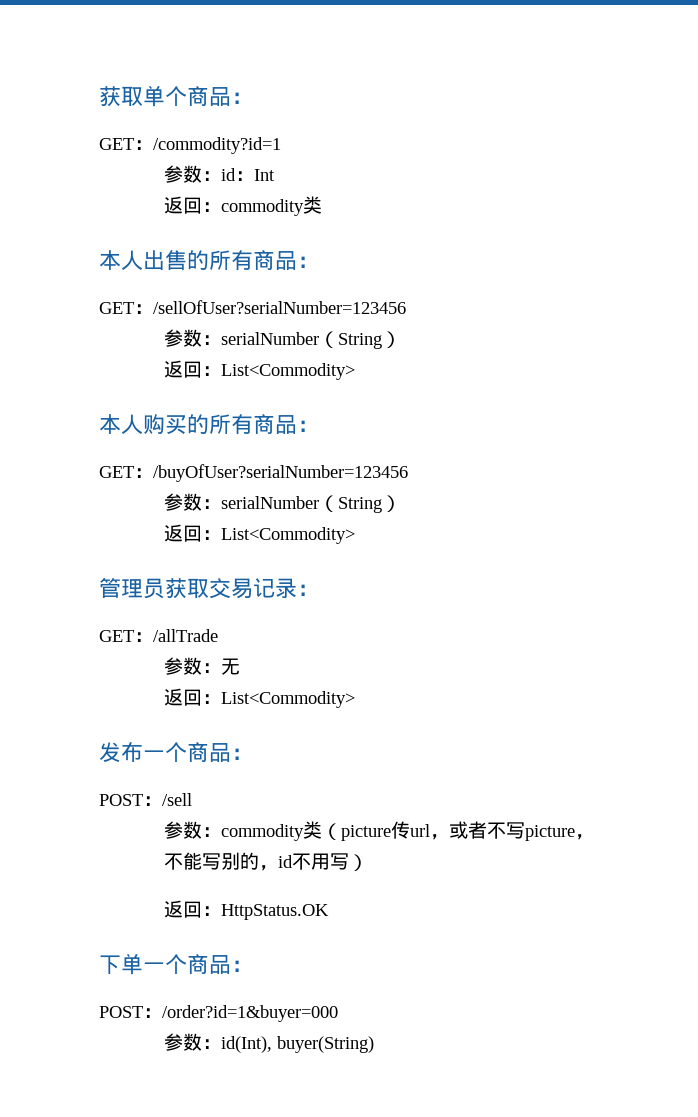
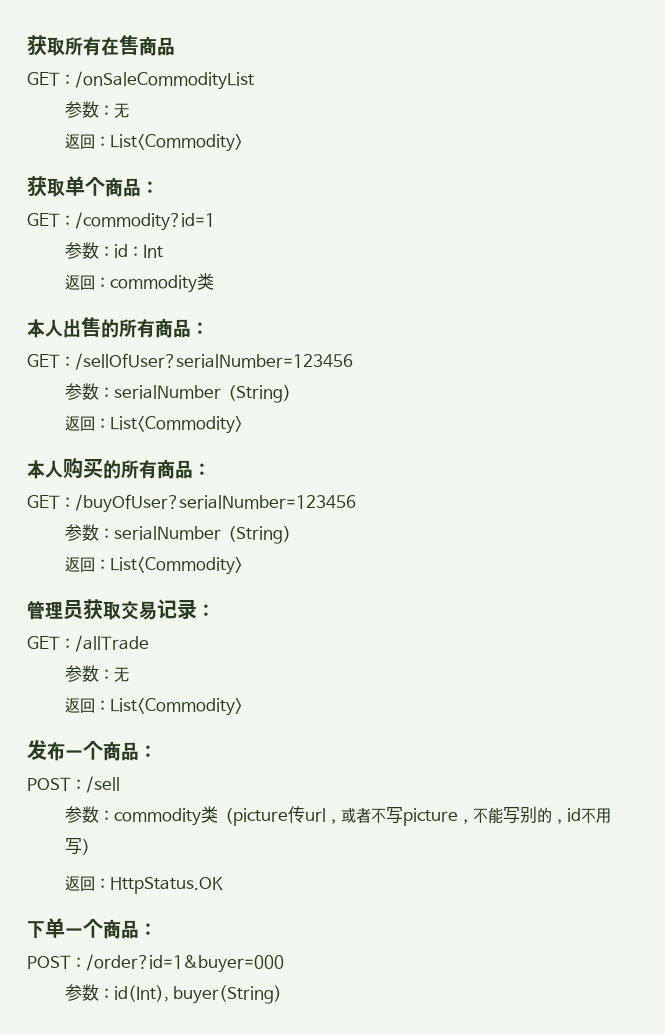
+ 获取所有在售商品
+ GET：/onSaleCommodityList
+ 参数：无
+ 返回：List<Commodity>

